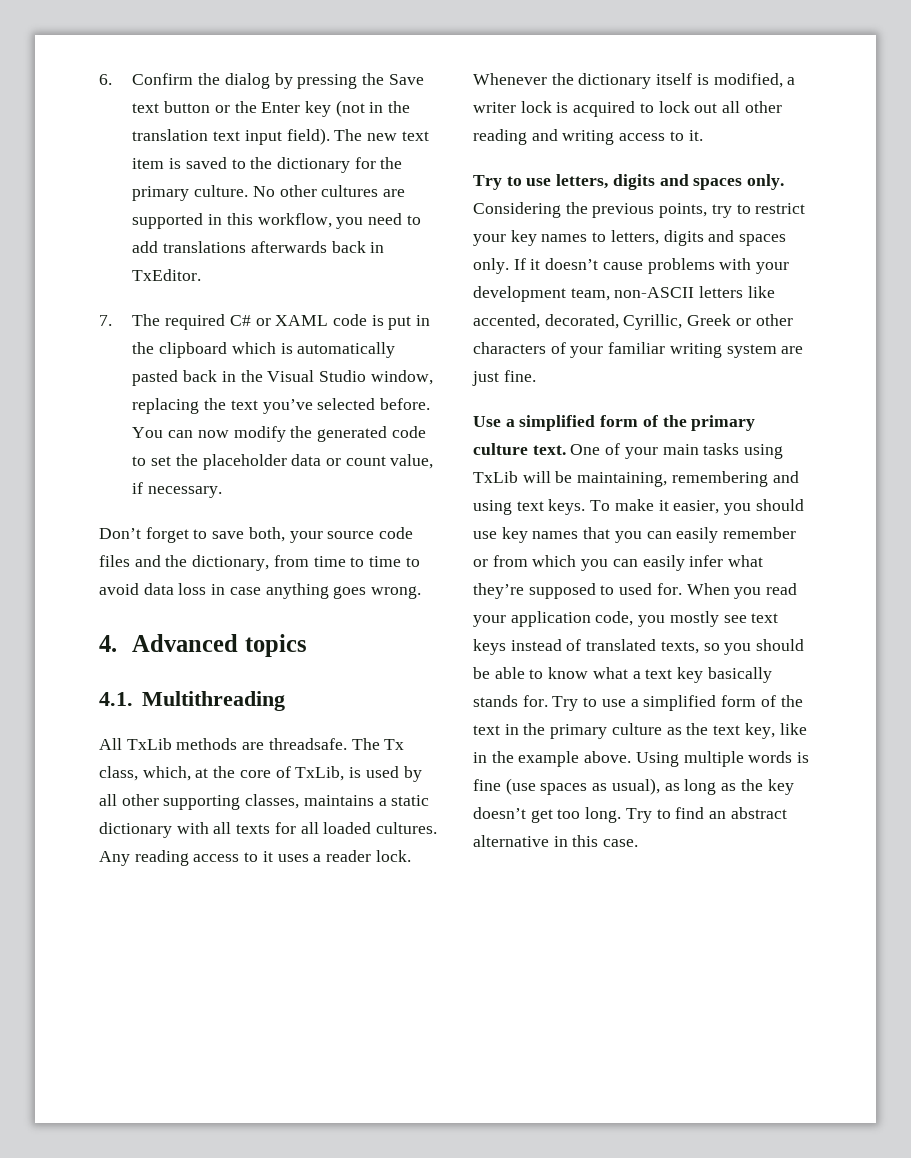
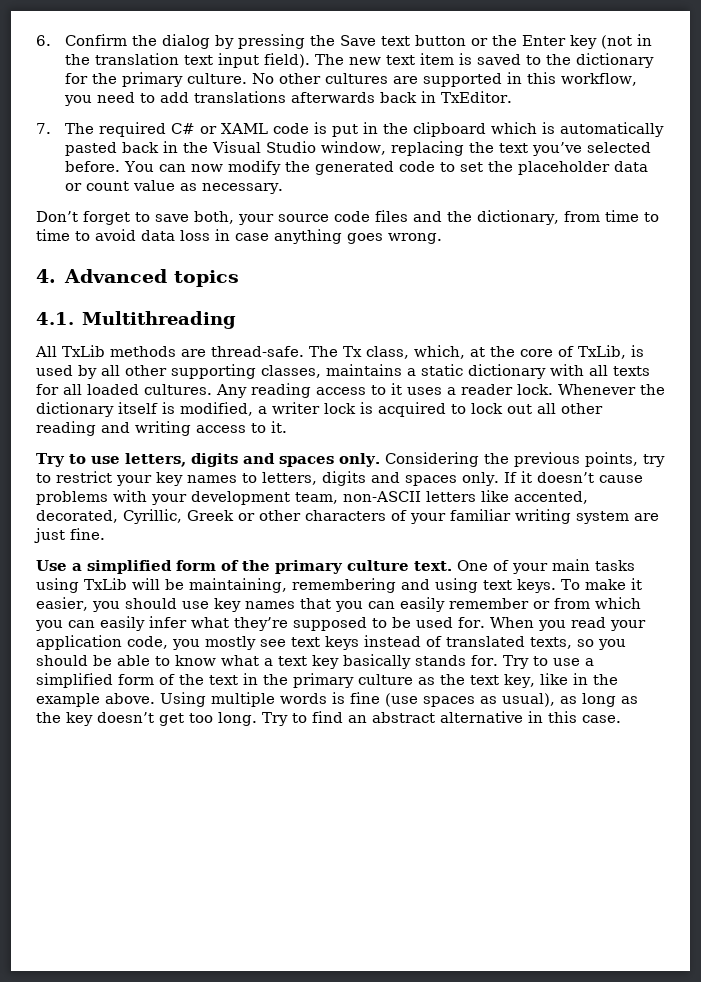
- You can now modify the generated code to set the placeholder data or count value, if necessary.
+ You can now modify the generated code to set the placeholder data or count value as necessary.
- All TxLib methods are threadsafe.
+ All TxLib methods are thread-safe.
- To make it easier, you should use key names that you can easily remember or from which you can easily infer what they’re supposed to used for.
+ To make it easier, you should use key names that you can easily remember or from which you can easily infer what they’re supposed to be used for.

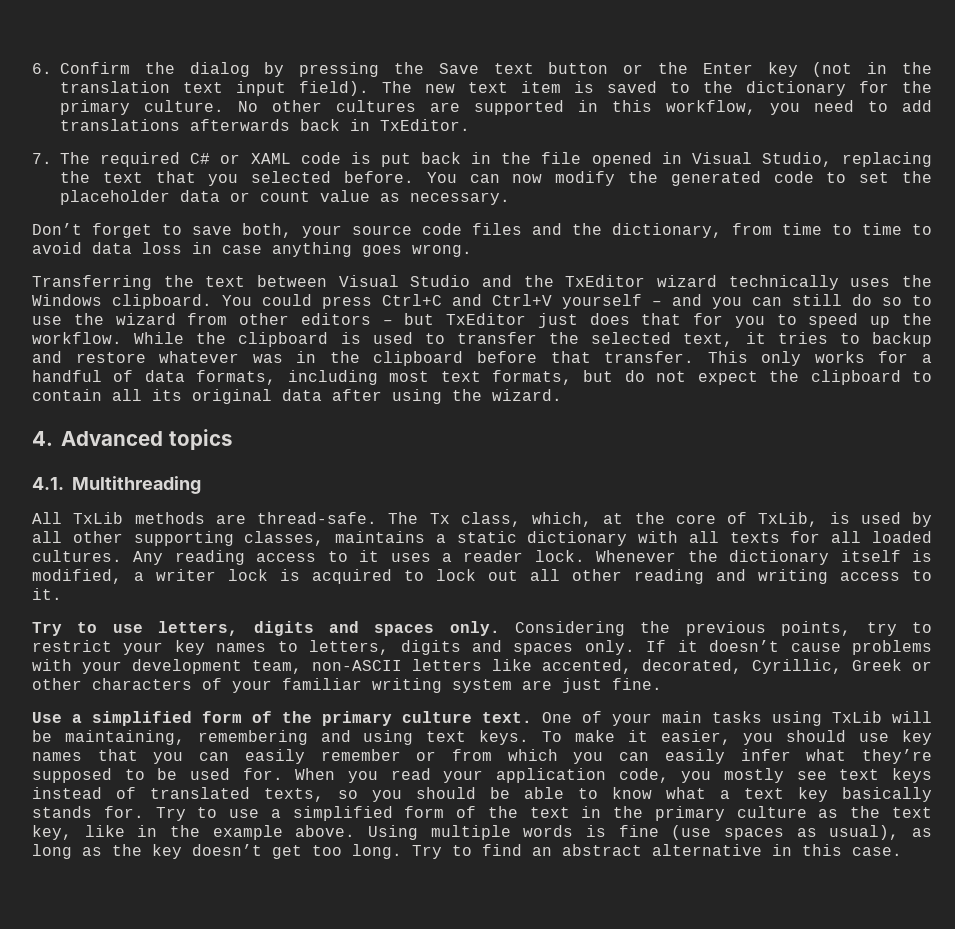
- 7. The required C# or XAML code is put in the clipboard which is automatically pasted back in the Visual Studio window, replacing the text you’ve selected before.
+ 7. The required C# or XAML code is put back in the file opened in Visual Studio, replacing the text that you selected before.
+ Transferring the text between Visual Studio and the TxEditor wizard technically uses the Windows clipboard. You could press Ctrl+C and Ctrl+V yourself – and you can still do so to use the wizard from other editors – but TxEditor just does that for you to speed up the workflow. While the clipboard is used to transfer the selected text, it tries to backup and restore whatever was in the clipboard before that transfer. This only works for a handful of data formats, including most text formats, but do not expect the clipboard to contain all its original data after using the wizard.

